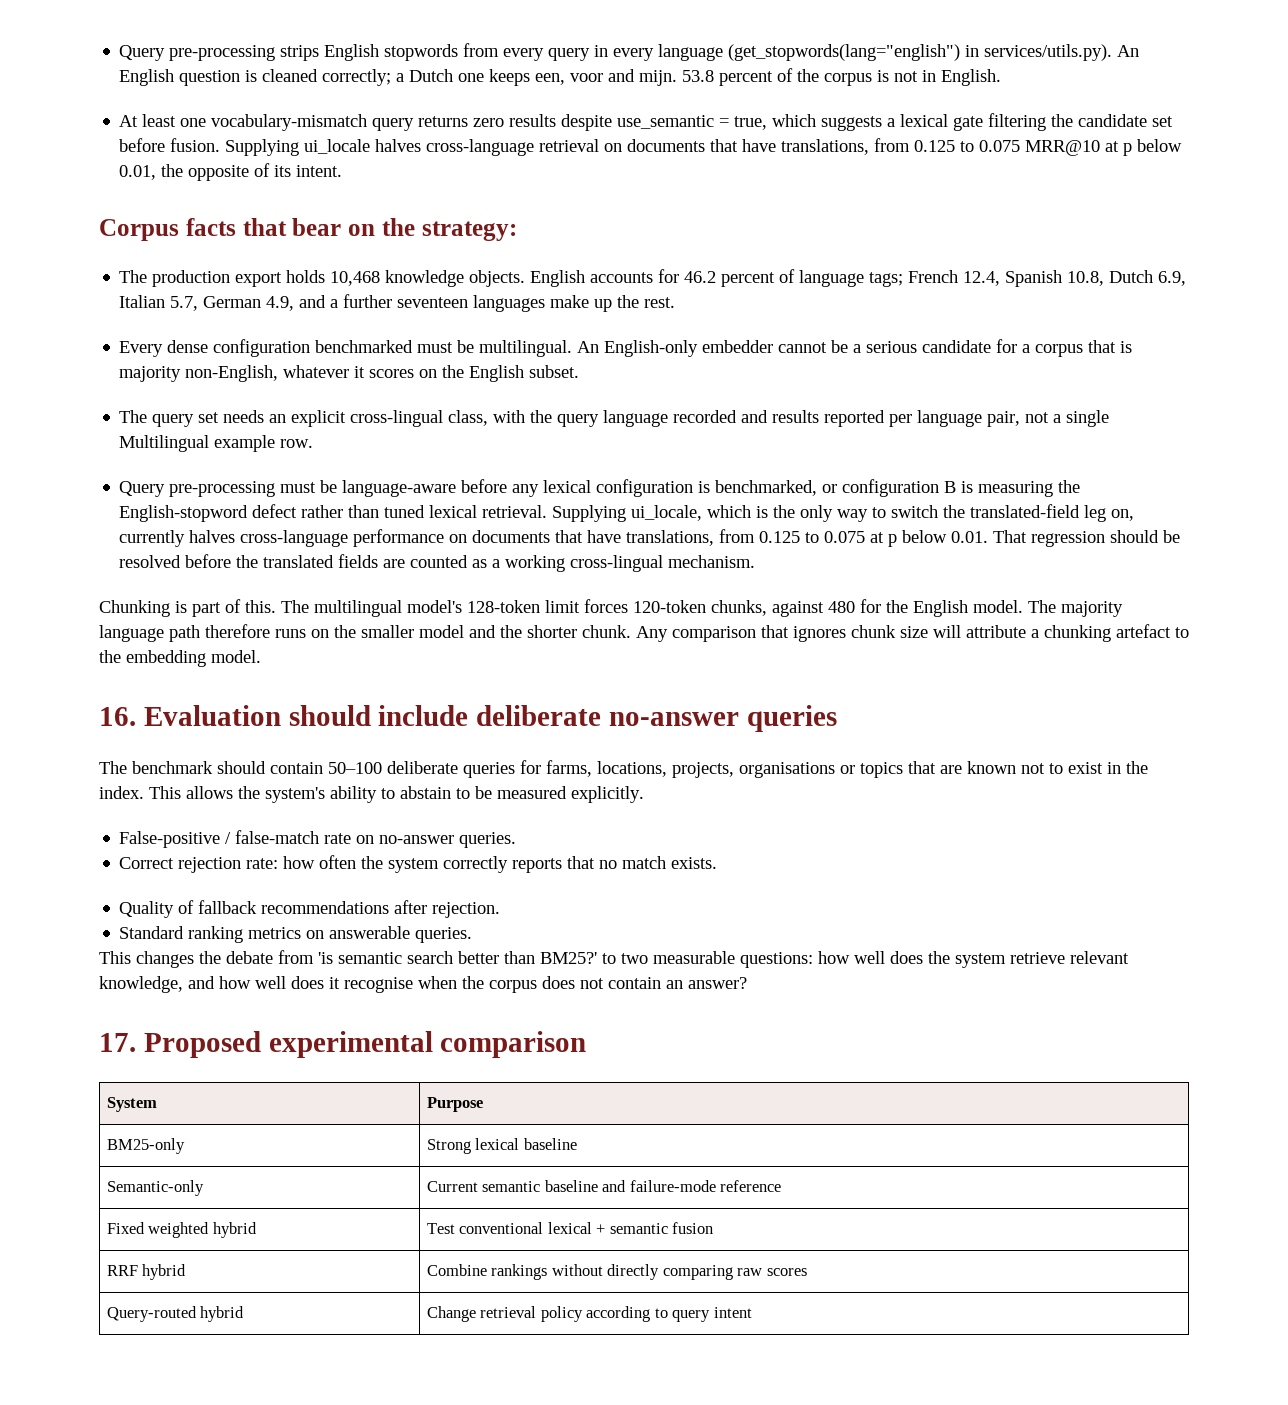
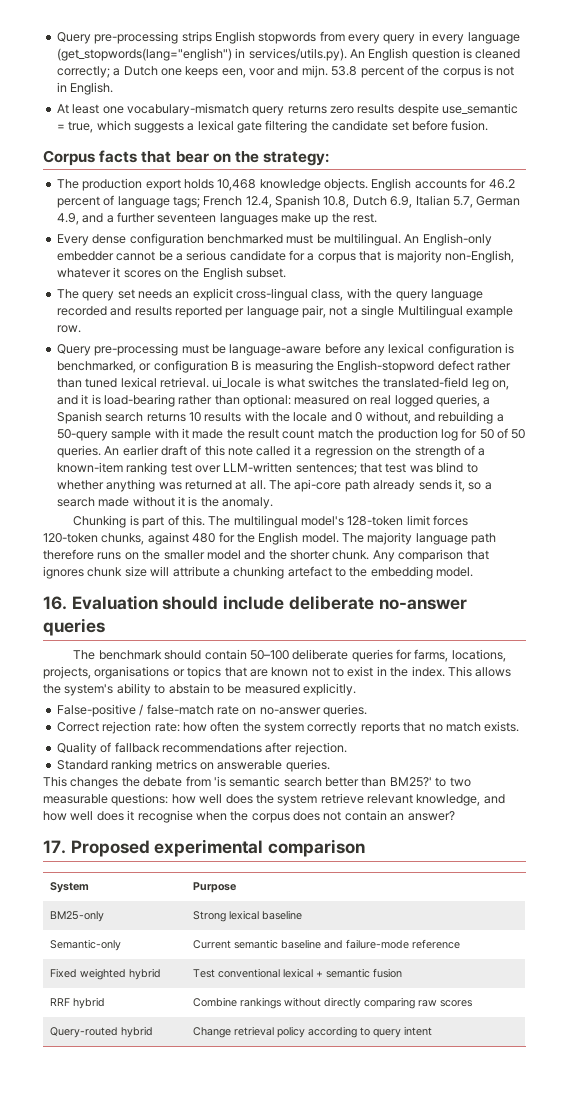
- Supplying ui_locale halves cross-language retrieval on documents that have translations, from 0.125 to 0.075 MRR@10 at p below 0.01, the opposite of its intent.
- Query pre-processing must be language-aware before any lexical configuration is benchmarked, or configuration B is measuring the English-stopword defect rather than tuned lexical retrieval. Supplying ui_locale, which is the only way to switch the translated-field leg on, currently halves cross-language performance on documents that have translations, from 0.125 to 0.075 at p below 0.01. That regression should be resolved before the translated fields are counted as a working cross-lingual mechanism.
+ Query pre-processing must be language-aware before any lexical configuration is benchmarked, or configuration B is measuring the English-stopword defect rather than tuned lexical retrieval. ui_locale is what switches the translated-field leg on, and it is load-bearing rather than optional: measured on real logged queries, a Spanish search returns 10 results with the locale and 0 without, and rebuilding a 50-query sample with it made the result count match the production log for 50 of 50 queries. An earlier draft of this note called it a regression on the strength of a known-item ranking test over LLM-written sentences; that test was blind to whether anything was returned at all. The api-core path already sends it, so a search made without it is the anomaly.

